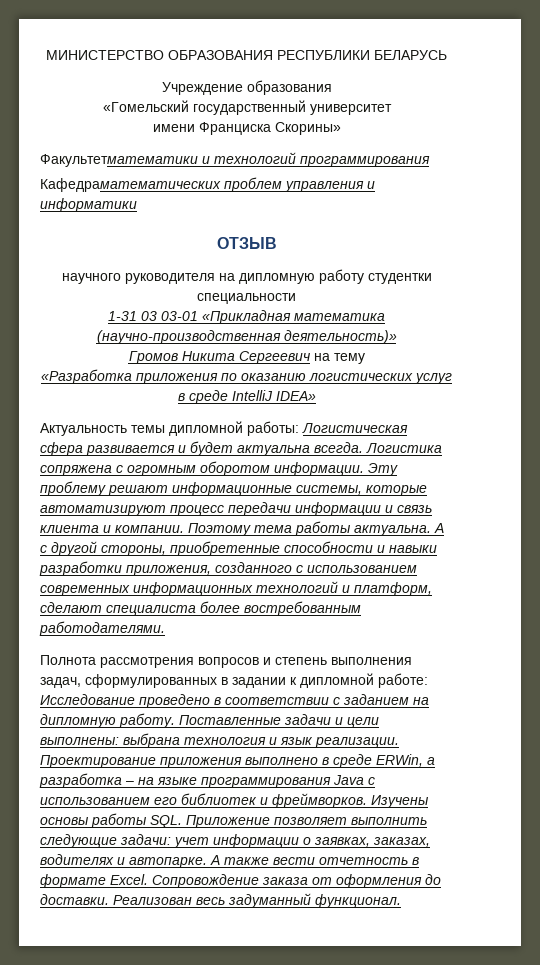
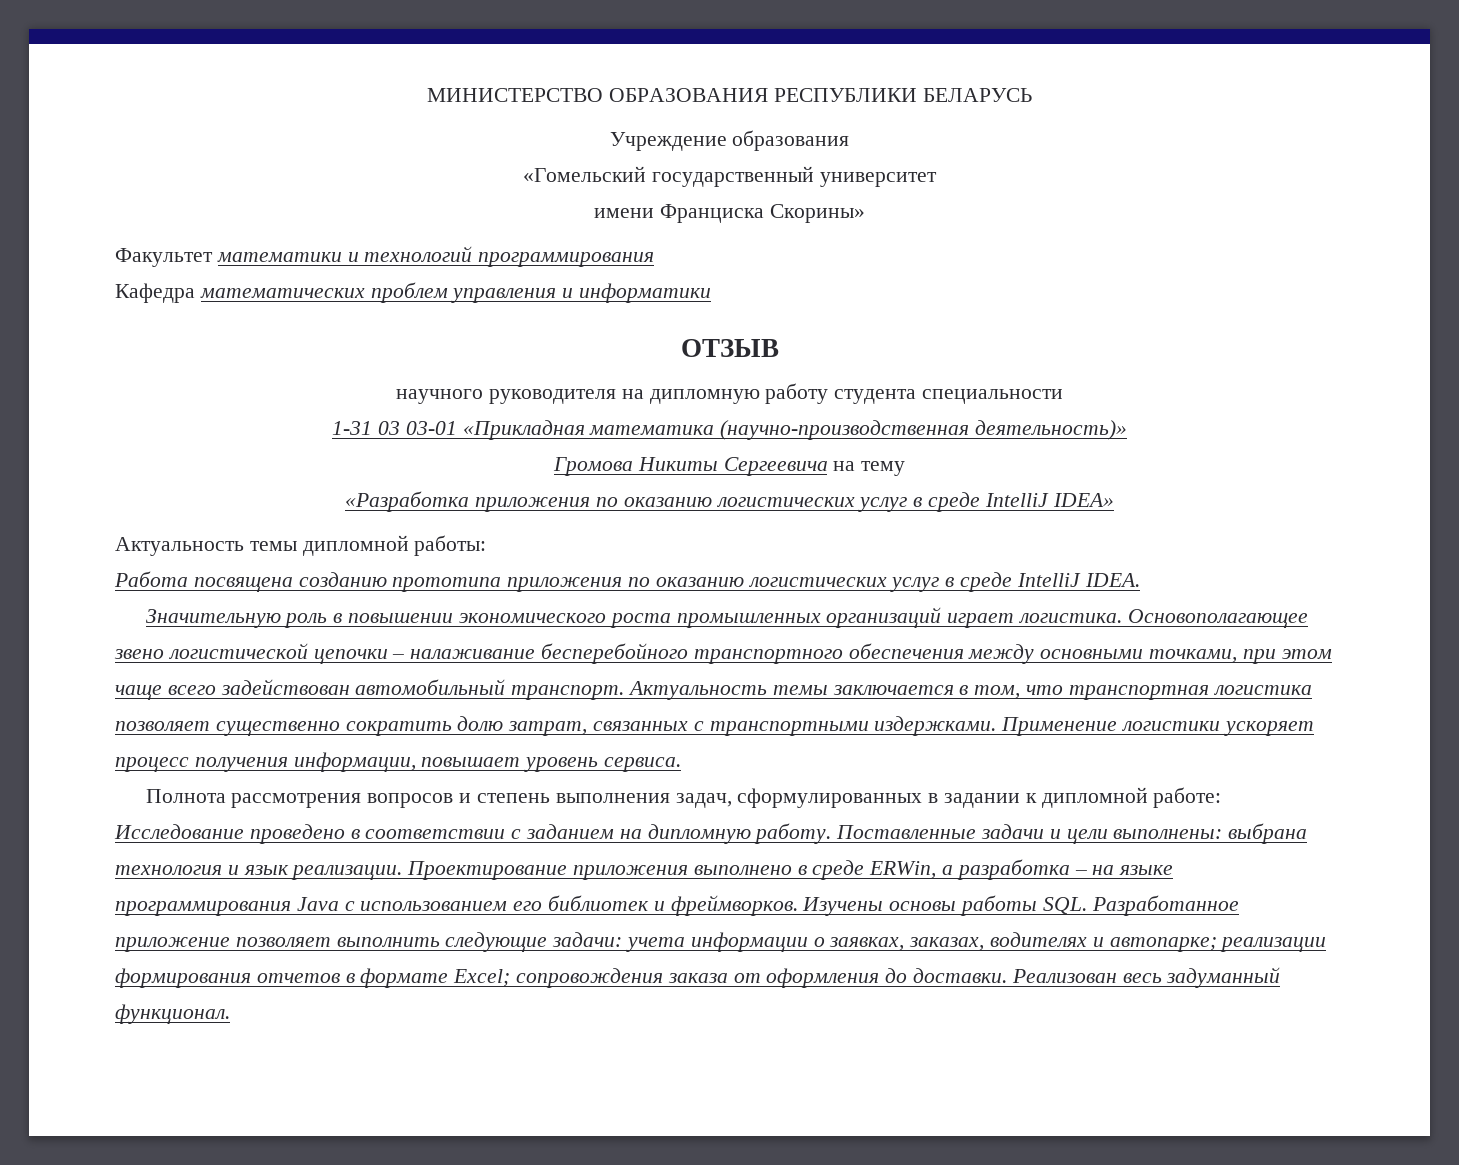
- Факультетматематики и технологий программирования
+ Факультет математики и технологий программирования
- Кафедраматематических проблем управления и информатики
+ Кафедра математических проблем управления и информатики
- научного руководителя на дипломную работу студентки специальности
+ научного руководителя на дипломную работу студента специальности
- Громов Никита Сергеевич на тему
+ Громова Никиты Сергеевича на тему
- Актуальность темы дипломной работы: Логистическая сфера развивается и будет актуальна всегда. Логистика сопряжена с огромным оборотом информации. Эту проблему решают информационные системы, которые автоматизируют процесс передачи информации и связь клиента и компании. Поэтому тема работы актуальна. А с другой стороны, приобретенные способности и навыки разработки приложения, созданного с использованием современных информационных технологий и платформ, сделают специалиста более востребованным работодателями.
+ Актуальность темы дипломной работы:
+ Работа посвящена созданию прототипа приложения по оказанию логистических услуг в среде IntelliJ IDEA.
+ Значительную роль в повышении экономического роста промышленных организаций играет логистика. Основополагающее звено логистической цепочки – налаживание бесперебойного транспортного обеспечения между основными точками, при этом чаще всего задействован автомобильный транспорт. Актуальность темы заключается в том, что транспортная логистика позволяет существенно сократить долю затрат, связанных с транспортными издержками. Применение логистики ускоряет процесс получения информации, повышает уровень сервиса.
- Изучены основы работы SQL. Приложение позволяет выполнить следующие задачи: учет информации о заявках, заказах, водителях и автопарке. А также вести отчетность в формате Excel. Сопровождение заказа от оформления до доставки.
+ Изучены основы работы SQL. Разработанное приложение позволяет выполнить следующие задачи: учета информации о заявках, заказах, водителях и автопарке; реализации формирования отчетов в формате Excel; сопровождения заказа от оформления до доставки.

